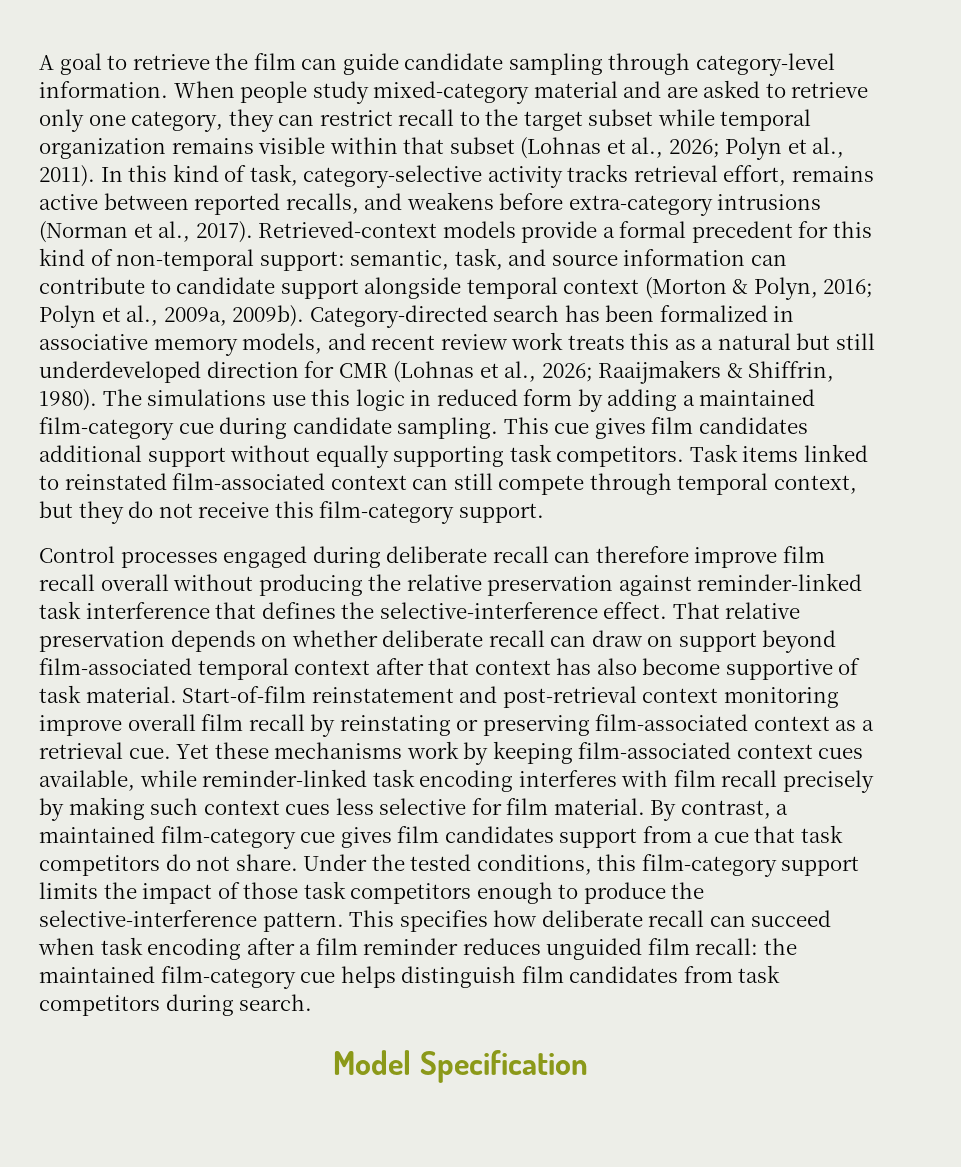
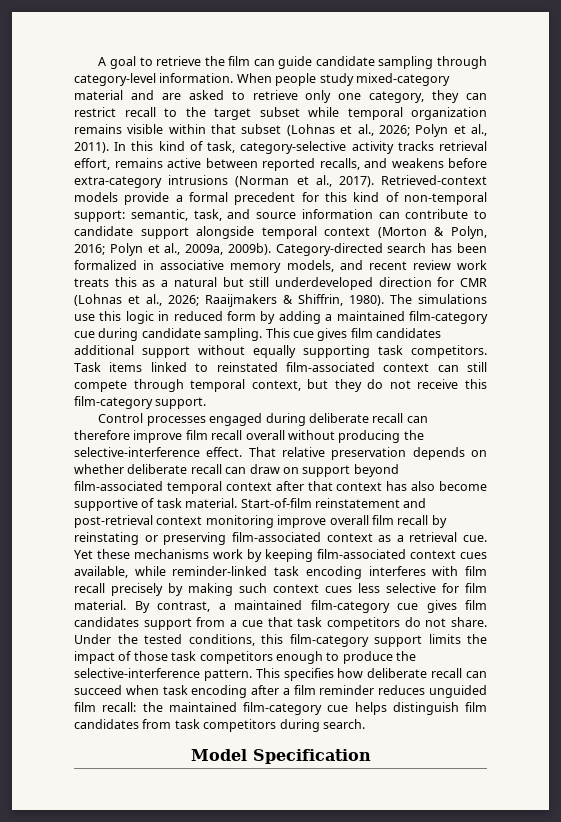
- Control processes engaged during deliberate recall can therefore improve film recall overall without producing the relative preservation against reminder-linked task interference that defines the selective-interference effect.
+ Control processes engaged during deliberate recall can therefore improve film recall overall without producing the selective-interference effect.

